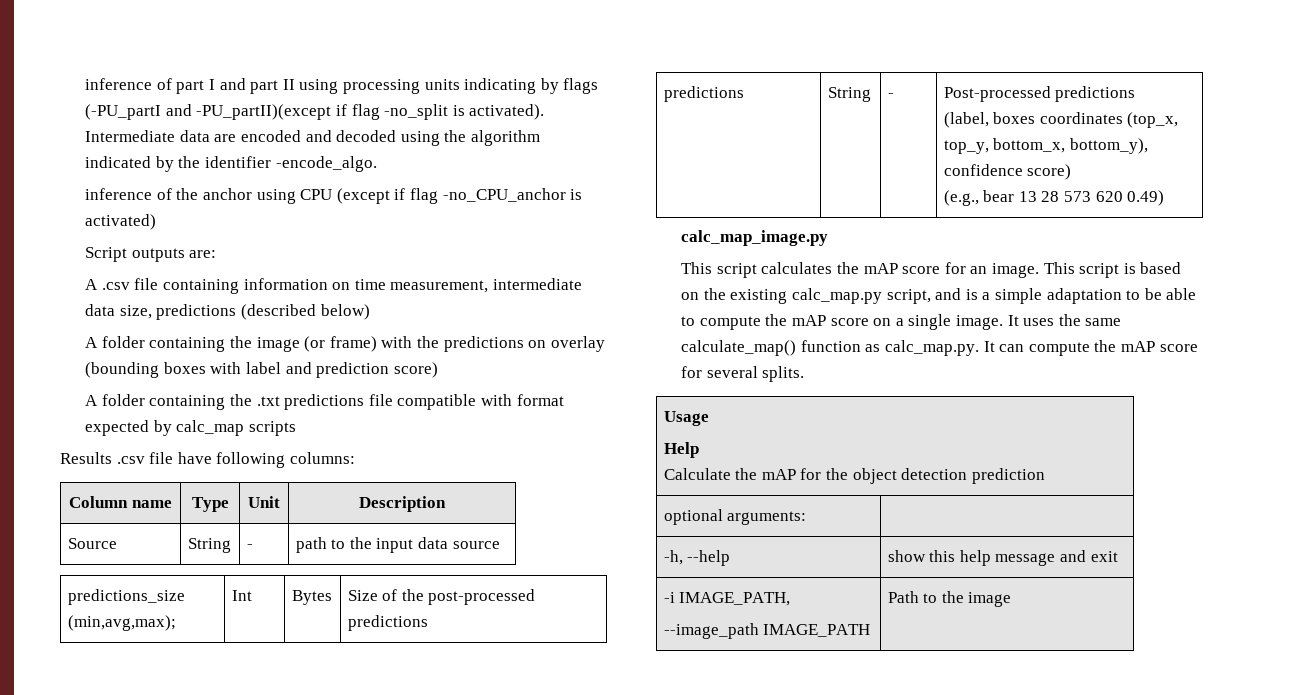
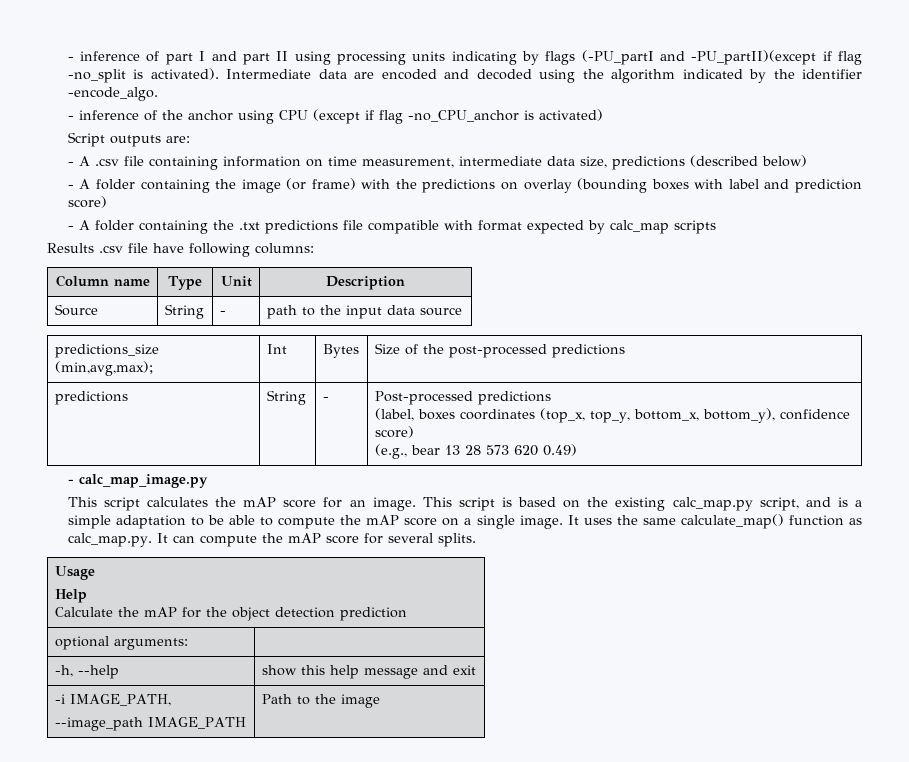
- inference of part I and part II using processing units indicating by flags (-PU_partI and -PU_partII)(except if flag -no_split is activated).
+ - inference of part I and part II using processing units indicating by flags (-PU_partI and -PU_partII)(except if flag -no_split is activated).
- inference of the anchor using CPU (except if flag -no_CPU_anchor is activated)
+ - inference of the anchor using CPU (except if flag -no_CPU_anchor is activated)
- A .csv file containing information on time measurement, intermediate data size, predictions (described below)
+ - A .csv file containing information on time measurement, intermediate data size, predictions (described below)
- A folder containing the image (or frame) with the predictions on overlay (bounding boxes with label and prediction score)
+ - A folder containing the image (or frame) with the predictions on overlay (bounding boxes with label and prediction score)
- A folder containing the .txt predictions file compatible with format expected by calc_map scripts
+ - A folder containing the .txt predictions file compatible with format expected by calc_map scripts
- calc_map_image.py
+ - calc_map_image.py

